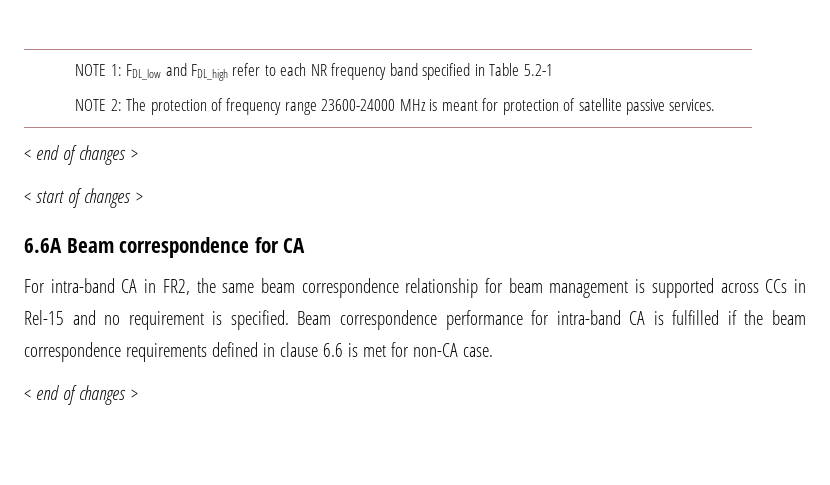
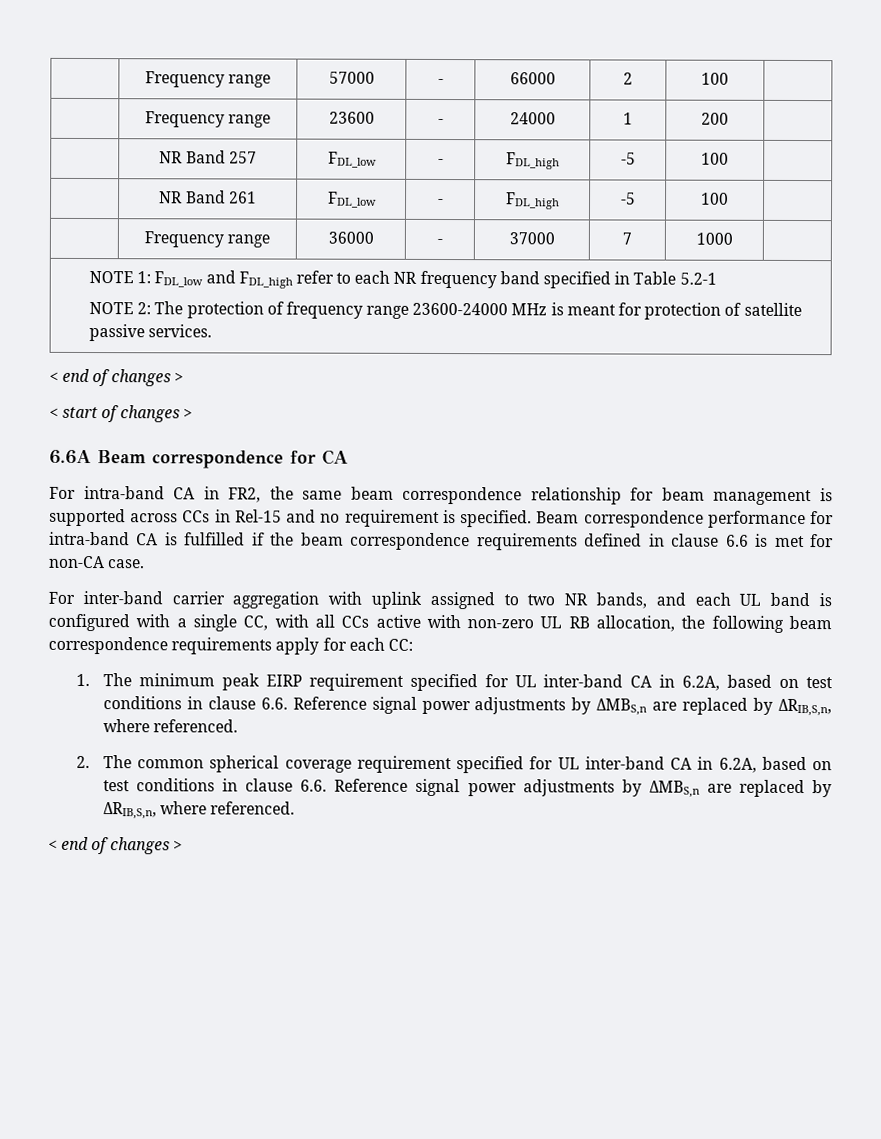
+ | Frequency range | 57000 | - | 66000 | 2 | 100 |
+ | Frequency range | 23600 | - | 24000 | 1 | 200 |
+ | NR Band 257 | FDL_low | - | FDL_high | -5 | 100 |
+ | NR Band 261 | FDL_low | - | FDL_high | -5 | 100 |
+ | Frequency range | 36000 | - | 37000 | 7 | 1000 |
+ For inter-band carrier aggregation with uplink assigned to two NR bands, and each UL band is configured with a single CC, with all CCs active with non-zero UL RB allocation, the following beam correspondence requirements apply for each CC:
+ 1. The minimum peak EIRP requirement specified for UL inter-band CA in 6.2A, based on test conditions in clause 6.6. Reference signal power adjustments by ΔMBS,n are replaced by ΔRIB,S,n, where referenced.
+ 2. The common spherical coverage requirement specified for UL inter-band CA in 6.2A, based on test conditions in clause 6.6. Reference signal power adjustments by ΔMBS,n are replaced by ΔRIB,S,n, where referenced.

